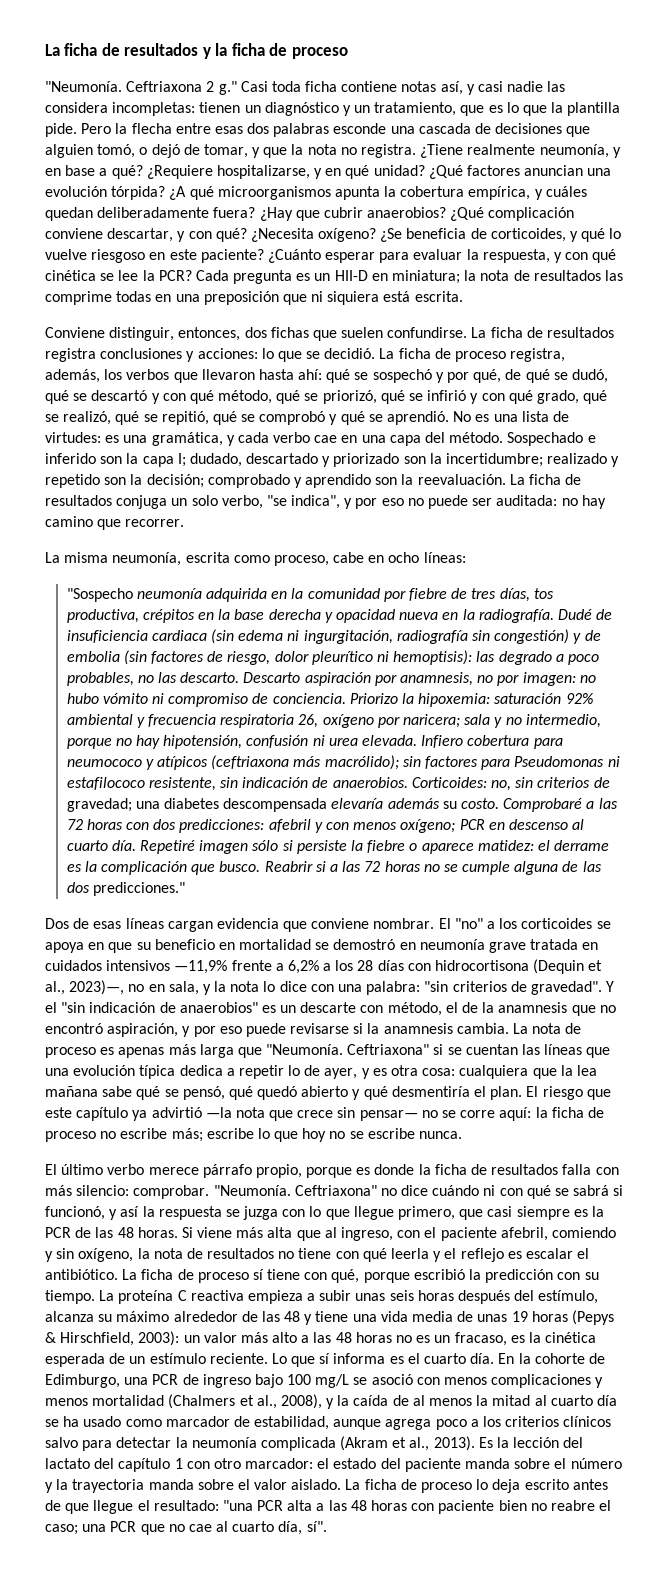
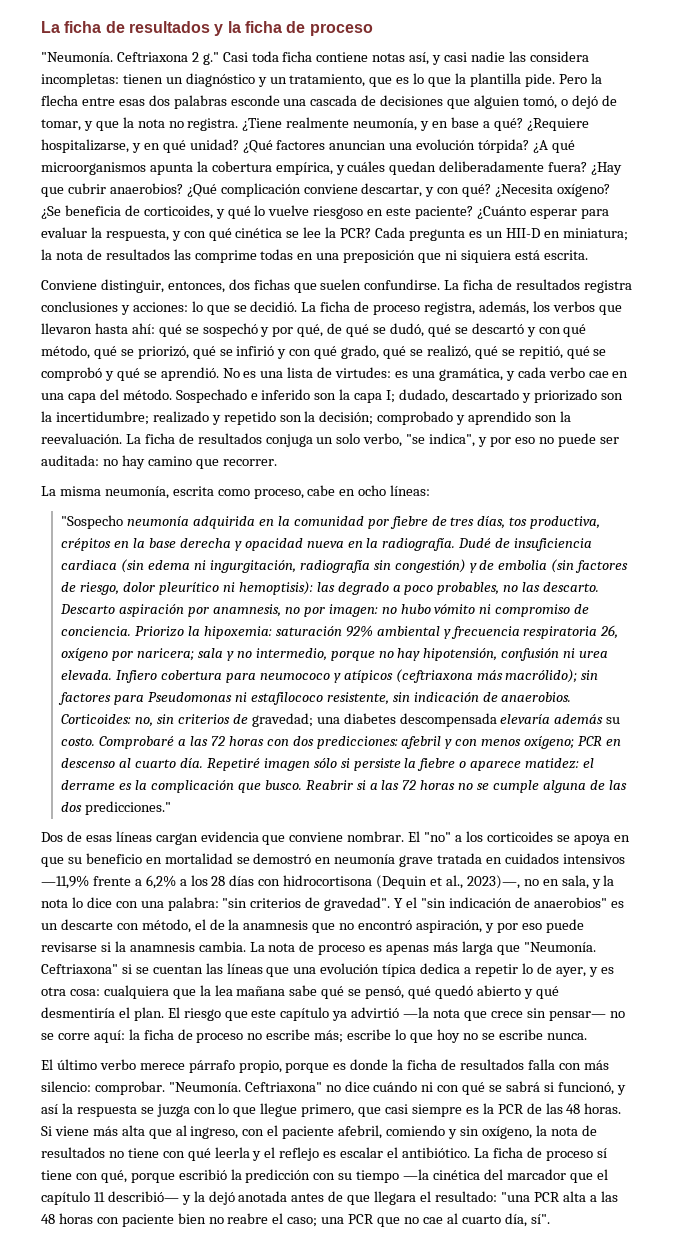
- La ficha de proceso sí tiene con qué, porque escribió la predicción con su tiempo. La proteína C reactiva empieza a subir unas seis horas después del estímulo, alcanza su máximo alrededor de las 48 y tiene una vida media de unas 19 horas (Pepys & Hirschfield, 2003): un valor más alto a las 48 horas no es un fracaso, es la cinética esperada de un estímulo reciente. Lo que sí informa es el cuarto día. En la cohorte de Edimburgo, una PCR de ingreso bajo 100 mg/L se asoció con menos complicaciones y menos mortalidad (Chalmers et al., 2008), y la caída de al menos la mitad al cuarto día se ha usado como marcador de estabilidad, aunque agrega poco a los criterios clínicos salvo para detectar la neumonía complicada (Akram et al., 2013). Es la lección del lactato del capítulo 1 con otro marcador: el estado del paciente manda sobre el número y la trayectoria manda sobre el valor aislado. La ficha de proceso lo deja escrito antes de que llegue el resultado: "una PCR alta a las 48 horas con paciente bien no reabre el caso; una PCR que no cae al cuarto día, sí".
+ La ficha de proceso sí tiene con qué, porque escribió la predicción con su tiempo —la cinética del marcador que el capítulo 11 describió— y la dejó anotada antes de que llegara el resultado: "una PCR alta a las 48 horas con paciente bien no reabre el caso; una PCR que no cae al cuarto día, sí".

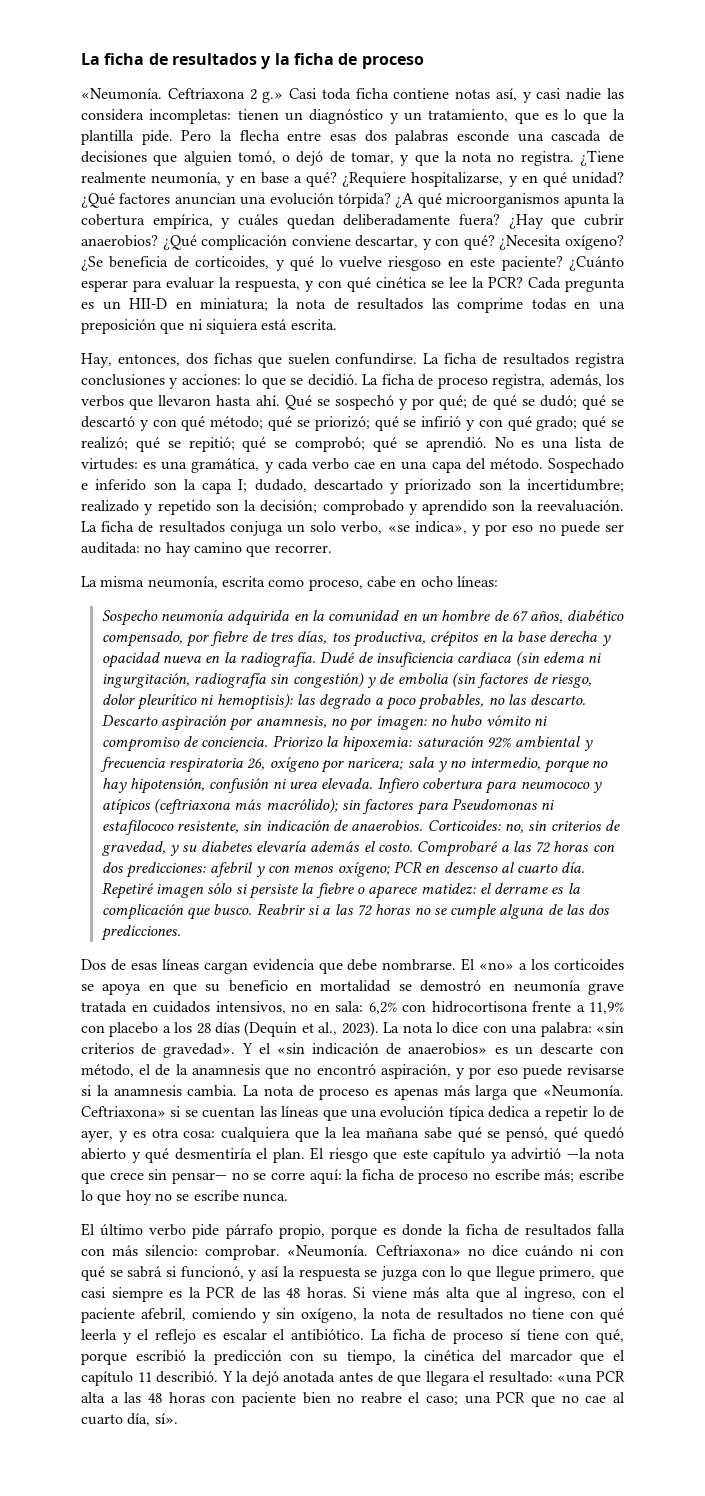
  La ficha de resultados y la ficha de proceso
- "Neumonía.
+ «Neumonía.
- Ceftriaxona 2 g."
+ Ceftriaxona 2 g.»
- Conviene distinguir, entonces, dos fichas que suelen confundirse.
+ Hay, entonces, dos fichas que suelen confundirse.
- La ficha de proceso registra, además, los verbos que llevaron hasta ahí: qué se sospechó y por qué, de qué se dudó, qué se descartó y con qué método, qué se priorizó, qué se infirió y con qué grado, qué se realizó, qué se repitió, qué se comprobó y qué se aprendió.
+ La ficha de proceso registra, además, los verbos que llevaron hasta ahí. Qué se sospechó y por qué; de qué se dudó; qué se descartó y con qué método; qué se priorizó; qué se infirió y con qué grado; qué se realizó; qué se repitió; qué se comprobó; qué se aprendió.
- La ficha de resultados conjuga un solo verbo, "se indica", y por eso no puede ser auditada: no hay camino que recorrer.
+ La ficha de resultados conjuga un solo verbo, «se indica», y por eso no puede ser auditada: no hay camino que recorrer.
- "Sospecho neumonía adquirida en la comunidad por fiebre de tres días, tos productiva, crépitos en la base derecha y opacidad nueva en la radiografía.
+ Sospecho neumonía adquirida en la comunidad en un hombre de 67 años, diabético compensado, por fiebre de tres días, tos productiva, crépitos en la base derecha y opacidad nueva en la radiografía.
- Corticoides: no, sin criterios de gravedad; una diabetes descompensada elevaría además su costo.
+ Corticoides: no, sin criterios de gravedad, y su diabetes elevaría además el costo.
- Reabrir si a las 72 horas no se cumple alguna de las dos predicciones."
+ Reabrir si a las 72 horas no se cumple alguna de las dos predicciones.
- Dos de esas líneas cargan evidencia que conviene nombrar. El "no" a los corticoides se apoya en que su beneficio en mortalidad se demostró en neumonía grave tratada en cuidados intensivos —11,9% frente a 6,2% a los 28 días con hidrocortisona (Dequin et al., 2023)—, no en sala, y la nota lo dice con una palabra: "sin criterios de gravedad".
+ Dos de esas líneas cargan evidencia que debe nombrarse. El «no» a los corticoides se apoya en que su beneficio en mortalidad se demostró en neumonía grave tratada en cuidados intensivos, no en sala: 6,2% con hidrocortisona frente a 11,9% con placebo a los 28 días (Dequin et al., 2023). La nota lo dice con una palabra: «sin criterios de gravedad».
- Y el "sin indicación de anaerobios" es un descarte con método, el de la anamnesis que no encontró aspiración, y por eso puede revisarse si la anamnesis cambia.
+ Y el «sin indicación de anaerobios» es un descarte con método, el de la anamnesis que no encontró aspiración, y por eso puede revisarse si la anamnesis cambia.
- La nota de proceso es apenas más larga que "Neumonía. Ceftriaxona" si se cuentan las líneas que una evolución típica dedica a repetir lo de ayer, y es otra cosa: cualquiera que la lea mañana sabe qué se pensó, qué quedó abierto y qué desmentiría el plan.
+ La nota de proceso es apenas más larga que «Neumonía. Ceftriaxona» si se cuentan las líneas que una evolución típica dedica a repetir lo de ayer, y es otra cosa: cualquiera que la lea mañana sabe qué se pensó, qué quedó abierto y qué desmentiría el plan.
- El último verbo merece párrafo propio, porque es donde la ficha de resultados falla con más silencio: comprobar.
+ El último verbo pide párrafo propio, porque es donde la ficha de resultados falla con más silencio: comprobar.
- "Neumonía. Ceftriaxona" no dice cuándo ni con qué se sabrá si funcionó, y así la respuesta se juzga con lo que llegue primero, que casi siempre es la PCR de las 48 horas.
+ «Neumonía. Ceftriaxona» no dice cuándo ni con qué se sabrá si funcionó, y así la respuesta se juzga con lo que llegue primero, que casi siempre es la PCR de las 48 horas.
- La ficha de proceso sí tiene con qué, porque escribió la predicción con su tiempo —la cinética del marcador que el capítulo 11 describió— y la dejó anotada antes de que llegara el resultado: "una PCR alta a las 48 horas con paciente bien no reabre el caso; una PCR que no cae al cuarto día, sí".
+ La ficha de proceso sí tiene con qué, porque escribió la predicción con su tiempo, la cinética del marcador que el capítulo 11 describió. Y la dejó anotada antes de que llegara el resultado: «una PCR alta a las 48 horas con paciente bien no reabre el caso; una PCR que no cae al cuarto día, sí».

